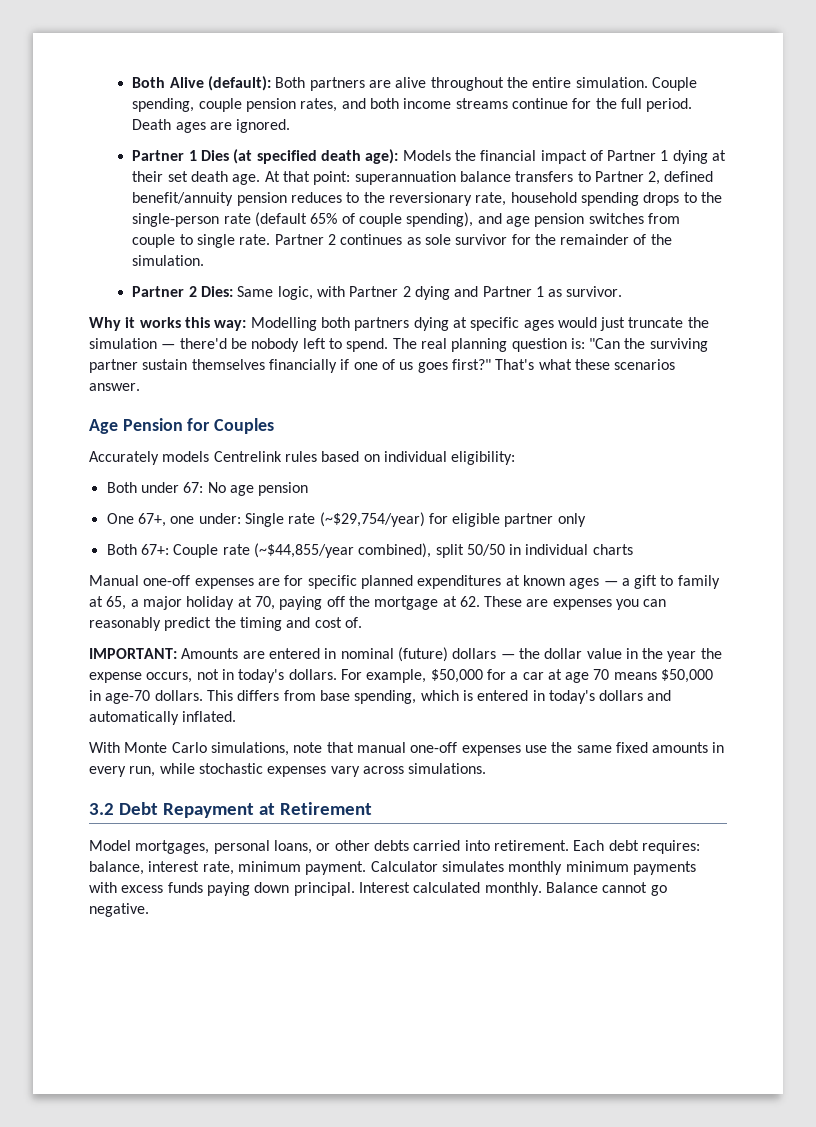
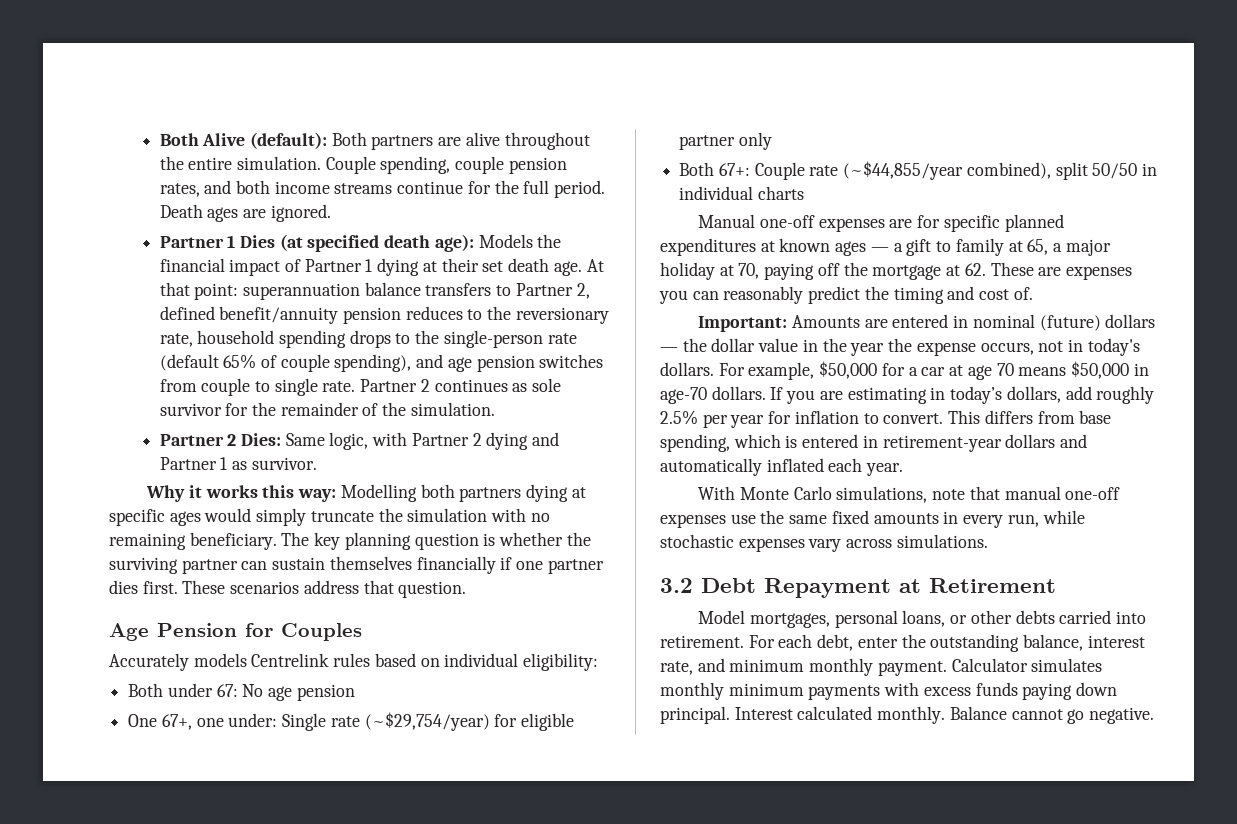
- Why it works this way: Modelling both partners dying at specific ages would just truncate the simulation — there'd be nobody left to spend. The real planning question is: "Can the surviving partner sustain themselves financially if one of us goes first?" That's what these scenarios answer.
+ Why it works this way: Modelling both partners dying at specific ages would simply truncate the simulation with no remaining beneficiary. The key planning question is whether the surviving partner can sustain themselves financially if one partner dies first. These scenarios address that question.
- IMPORTANT: Amounts are entered in nominal (future) dollars — the dollar value in the year the expense occurs, not in today's dollars.
+ Important: Amounts are entered in nominal (future) dollars — the dollar value in the year the expense occurs, not in today's dollars.
+ If you are estimating in today’s dollars, add roughly 2.5% per year for inflation to convert.
- This differs from base spending, which is entered in today's dollars and automatically inflated.
+ This differs from base spending, which is entered in retirement-year dollars and automatically inflated each year.
- Each debt requires: balance, interest rate, minimum payment.
+ For each debt, enter the outstanding balance, interest rate, and minimum monthly payment.

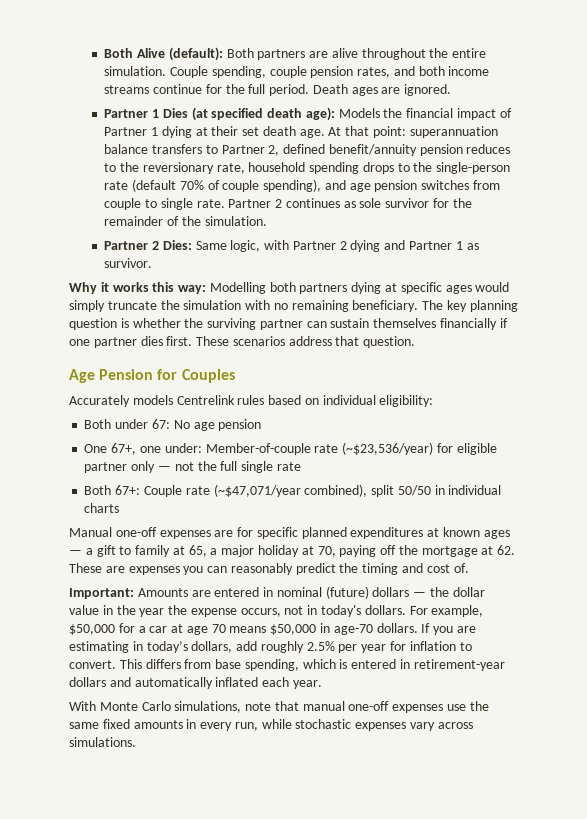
- At that point: superannuation balance transfers to Partner 2, defined benefit/annuity pension reduces to the reversionary rate, household spending drops to the single-person rate (default 65% of couple spending), and age pension switches from couple to single rate.
+ At that point: superannuation balance transfers to Partner 2, defined benefit/annuity pension reduces to the reversionary rate, household spending drops to the single-person rate (default 70% of couple spending), and age pension switches from couple to single rate.
- One 67+, one under: Single rate (~$29,754/year) for eligible partner only
+ One 67+, one under: Member-of-couple rate (~$23,536/year) for eligible partner only — not the full single rate
- Both 67+: Couple rate (~$44,855/year combined), split 50/50 in individual charts
+ Both 67+: Couple rate (~$47,071/year combined), split 50/50 in individual charts
- 3.2 Debt Repayment at Retirement
- Model mortgages, personal loans, or other debts carried into retirement. For each debt, enter the outstanding balance, interest rate, and minimum monthly payment. Calculator simulates monthly minimum payments with excess funds paying down principal. Interest calculated monthly. Balance cannot go negative.

